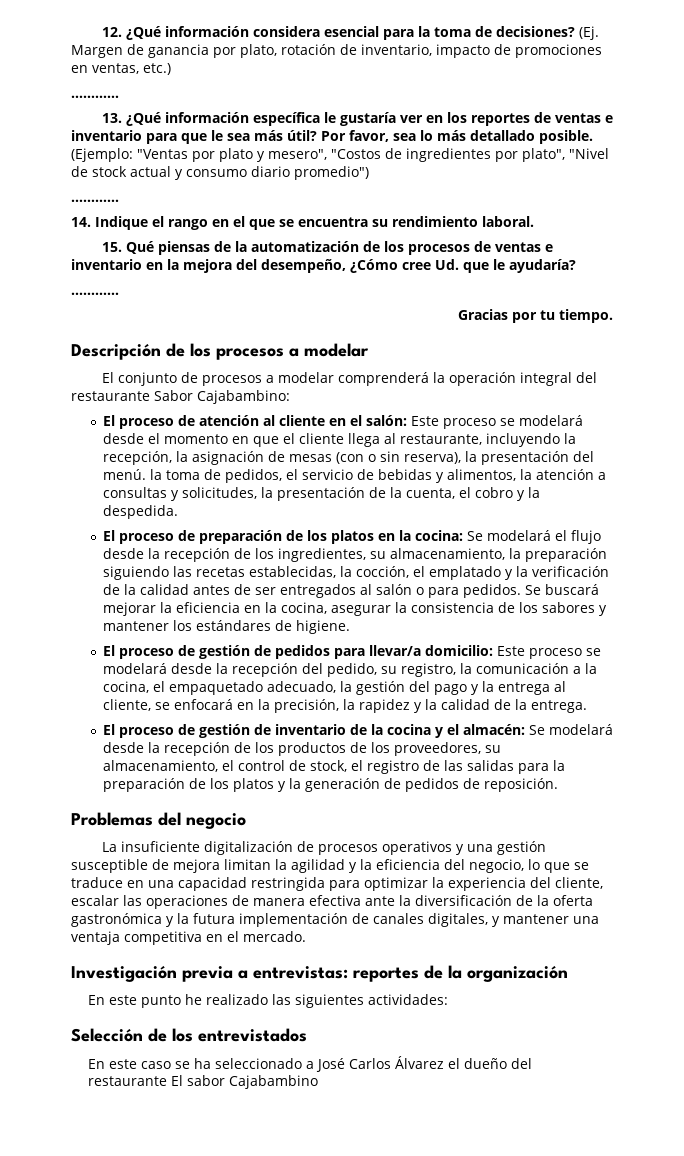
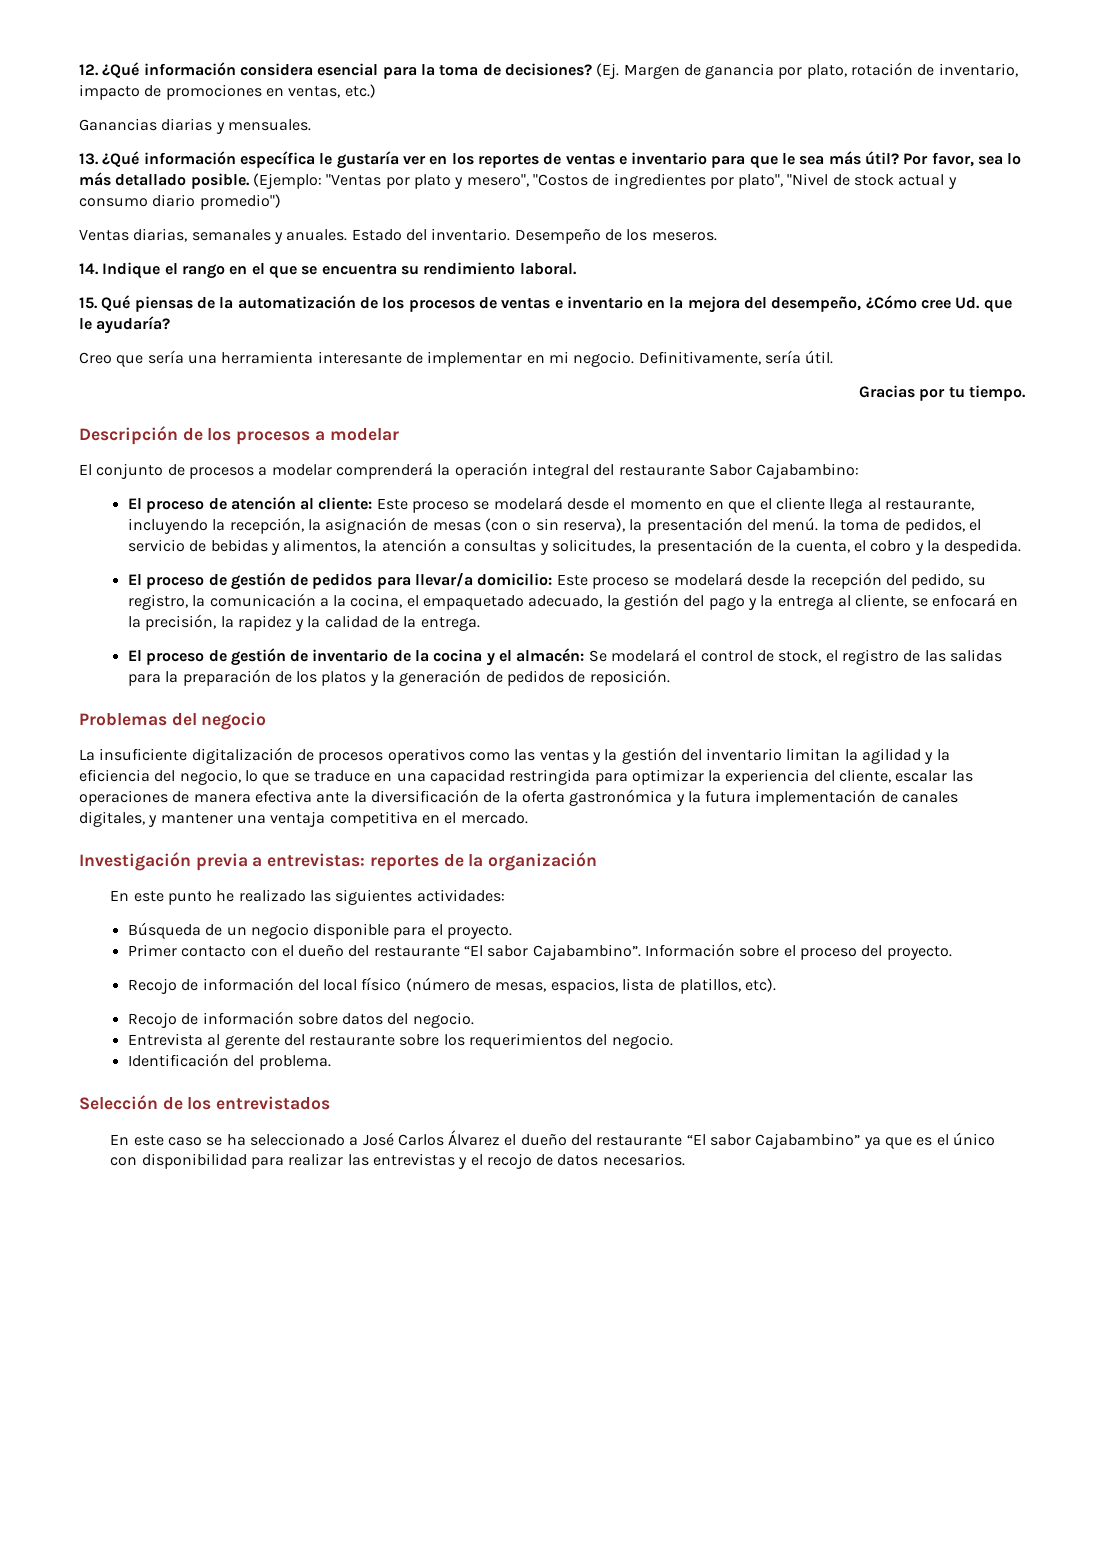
  (Ej. Margen de ganancia por plato, rotación de inventario, impacto de promociones en ventas, etc.)
- …………
+ Ganancias diarias y mensuales.
  (Ejemplo: "Ventas por plato y mesero", "Costos de ingredientes por plato", "Nivel de stock actual y consumo diario promedio")
- …………
+ Ventas diarias, semanales y anuales. Estado del inventario. Desempeño de los meseros.
  15. Qué piensas de la automatización de los procesos de ventas e inventario en la mejora del desempeño, ¿Cómo cree Ud. que le ayudaría?
- …………
+ Creo que sería una herramienta interesante de implementar en mi negocio. Definitivamente, sería útil.
- El proceso de atención al cliente en el salón: Este proceso se modelará desde el momento en que el cliente llega al restaurante, incluyendo la recepción, la asignación de mesas (con o sin reserva), la presentación del menú. la toma de pedidos, el servicio de bebidas y alimentos, la atención a consultas y solicitudes, la presentación de la cuenta, el cobro y la despedida.
+ El proceso de atención al cliente: Este proceso se modelará desde el momento en que el cliente llega al restaurante, incluyendo la recepción, la asignación de mesas (con o sin reserva), la presentación del menú. la toma de pedidos, el servicio de bebidas y alimentos, la atención a consultas y solicitudes, la presentación de la cuenta, el cobro y la despedida.
- El proceso de preparación de los platos en la cocina: Se modelará el flujo desde la recepción de los ingredientes, su almacenamiento, la preparación siguiendo las recetas establecidas, la cocción, el emplatado y la verificación de la calidad antes de ser entregados al salón o para pedidos. Se buscará mejorar la eficiencia en la cocina, asegurar la consistencia de los sabores y mantener los estándares de higiene.
- El proceso de gestión de inventario de la cocina y el almacén: Se modelará desde la recepción de los productos de los proveedores, su almacenamiento, el control de stock, el registro de las salidas para la preparación de los platos y la generación de pedidos de reposición.
+ El proceso de gestión de inventario de la cocina y el almacén: Se modelará el control de stock, el registro de las salidas para la preparación de los platos y la generación de pedidos de reposición.
- La insuficiente digitalización de procesos operativos y una gestión susceptible de mejora limitan la agilidad y la eficiencia del negocio, lo que se traduce en una capacidad restringida para optimizar la experiencia del cliente, escalar las operaciones de manera efectiva ante la diversificación de la oferta gastronómica y la futura implementación de canales digitales, y mantener una ventaja competitiva en el mercado.
+ La insuficiente digitalización de procesos operativos como las ventas y la gestión del inventario limitan la agilidad y la eficiencia del negocio, lo que se traduce en una capacidad restringida para optimizar la experiencia del cliente, escalar las operaciones de manera efectiva ante la diversificación de la oferta gastronómica y la futura implementación de canales digitales, y mantener una ventaja competitiva en el mercado.
+ Búsqueda de un negocio disponible para el proyecto.
+ Primer contacto con el dueño del restaurante “El sabor Cajabambino”. Información sobre el proceso del proyecto.
+ Recojo de información del local físico (número de mesas, espacios, lista de platillos, etc).
+ Recojo de información sobre datos del negocio.
+ Entrevista al gerente del restaurante sobre los requerimientos del negocio.
+ Identificación del problema.
- En este caso se ha seleccionado a José Carlos Álvarez el dueño del restaurante El sabor Cajabambino
+ En este caso se ha seleccionado a José Carlos Álvarez el dueño del restaurante “El sabor Cajabambino” ya que es el único con disponibilidad para realizar las entrevistas y el recojo de datos necesarios.

